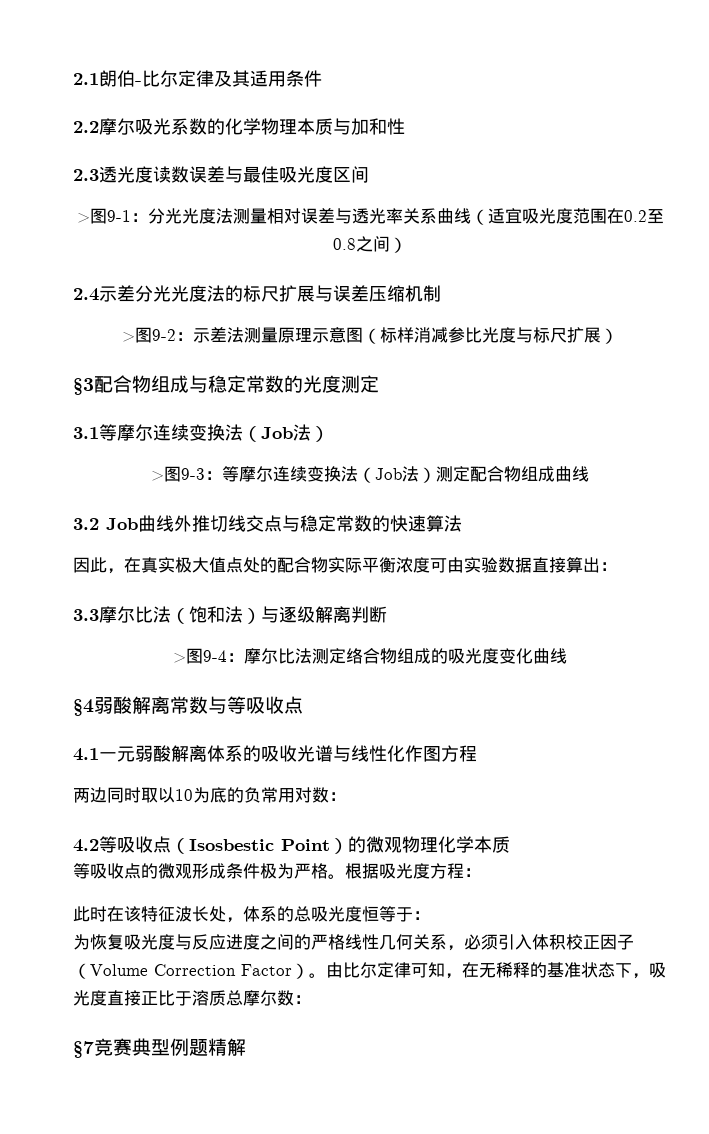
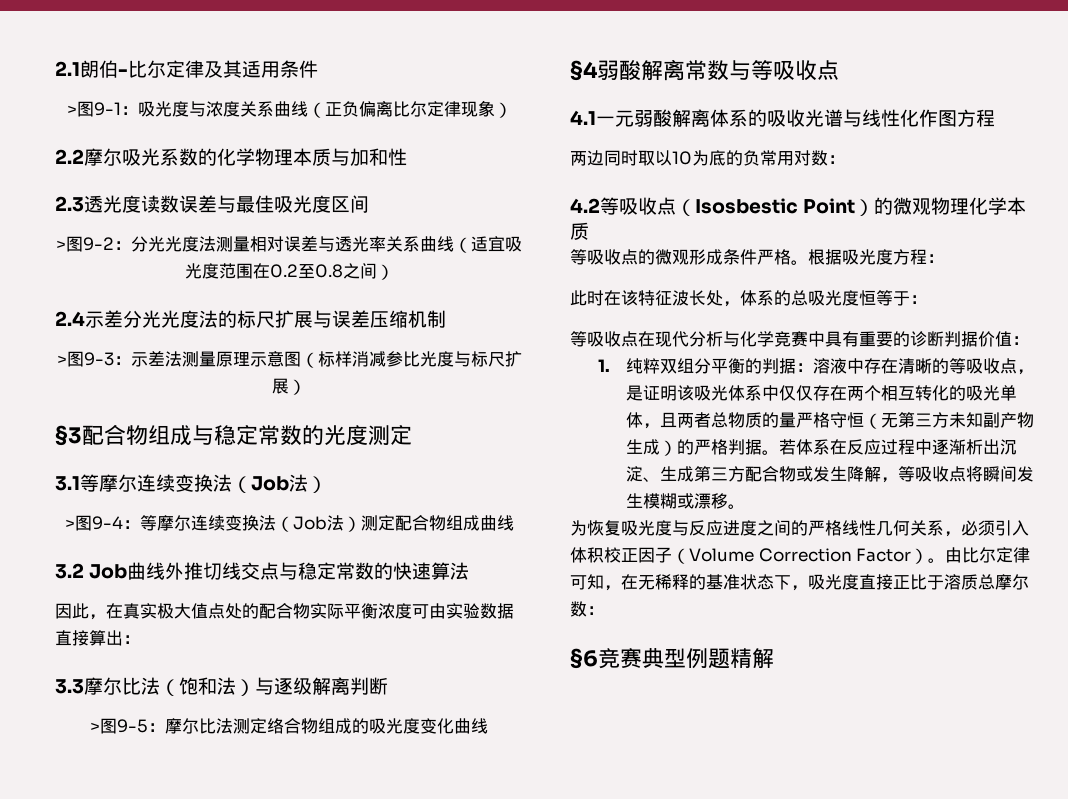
+ >图9-1：吸光度与浓度关系曲线（正负偏离比尔定律现象）
- >图9-1：分光光度法测量相对误差与透光率关系曲线（适宜吸光度范围在0.2至0.8之间）
+ >图9-2：分光光度法测量相对误差与透光率关系曲线（适宜吸光度范围在0.2至0.8之间）
- >图9-2：示差法测量原理示意图（标样消减参比光度与标尺扩展）
+ >图9-3：示差法测量原理示意图（标样消减参比光度与标尺扩展）
- >图9-3：等摩尔连续变换法（Job法）测定配合物组成曲线
+ >图9-4：等摩尔连续变换法（Job法）测定配合物组成曲线
- >图9-4：摩尔比法测定络合物组成的吸光度变化曲线
+ >图9-5：摩尔比法测定络合物组成的吸光度变化曲线
- 等吸收点的微观形成条件极为严格。
+ 等吸收点的微观形成条件严格。
+ 等吸收点在现代分析与化学竞赛中具有重要的诊断判据价值：
+ 1.纯粹双组分平衡的判据：溶液中存在清晰的等吸收点，是证明该吸光体系中仅仅存在两个相互转化的吸光单体，且两者总物质的量严格守恒（无第三方未知副产物生成）的严格判据。若体系在反应过程中逐渐析出沉淀、生成第三方配合物或发生降解，等吸收点将瞬间发生模糊或漂移。
- §7竞赛典型例题精解
+ §6竞赛典型例题精解

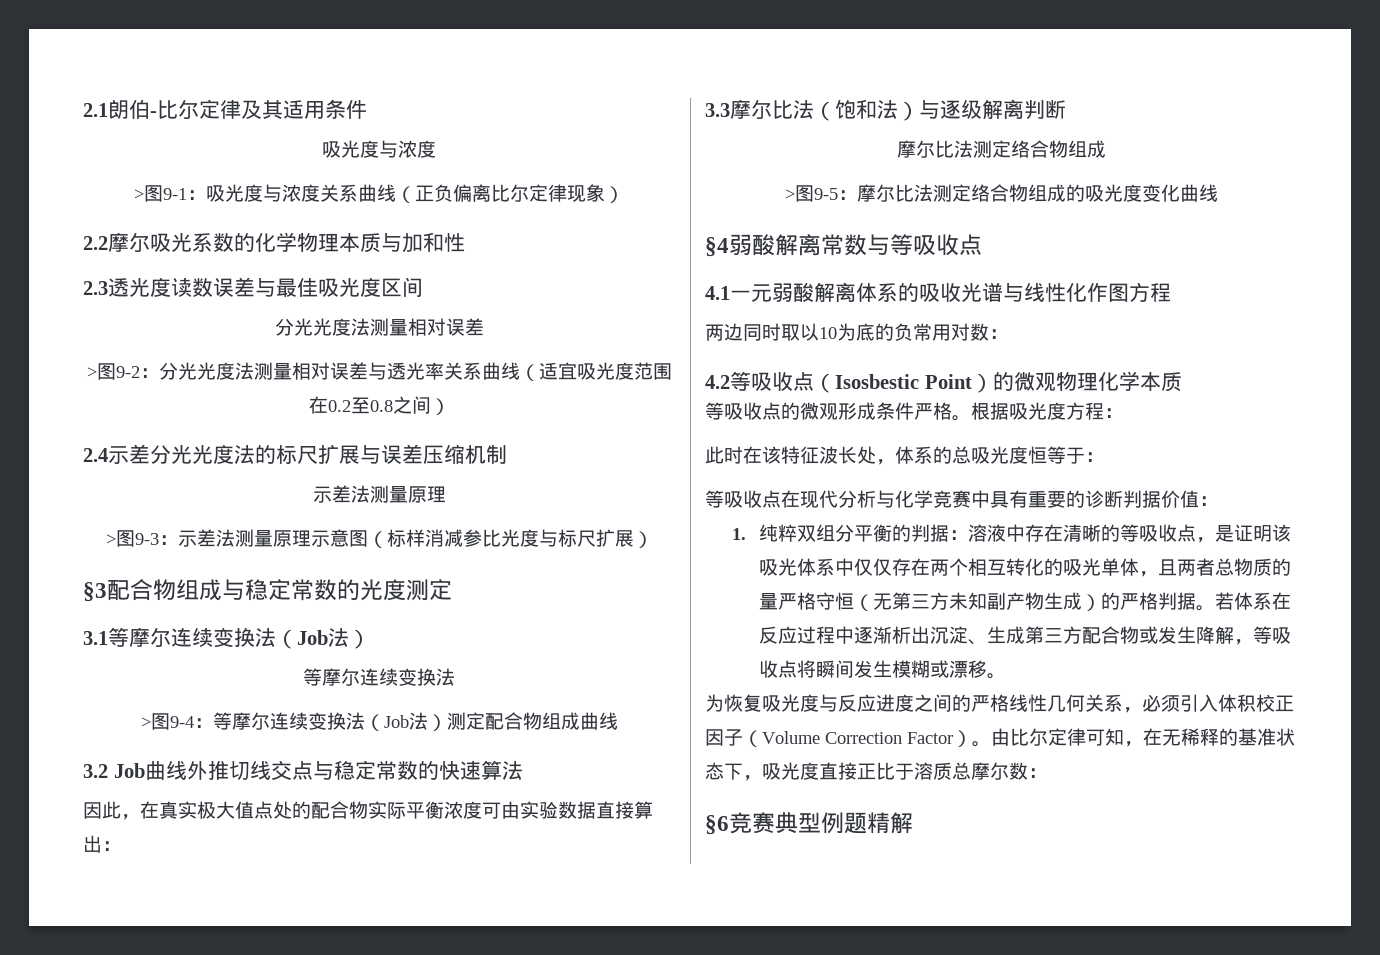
  2.1朗伯-比尔定律及其适用条件
+ 吸光度与浓度
  2.3透光度读数误差与最佳吸光度区间
+ 分光光度法测量相对误差
  2.4示差分光光度法的标尺扩展与误差压缩机制
+ 示差法测量原理
  3.1等摩尔连续变换法（Job法）
+ 等摩尔连续变换法
  3.3摩尔比法（饱和法）与逐级解离判断
+ 摩尔比法测定络合物组成

